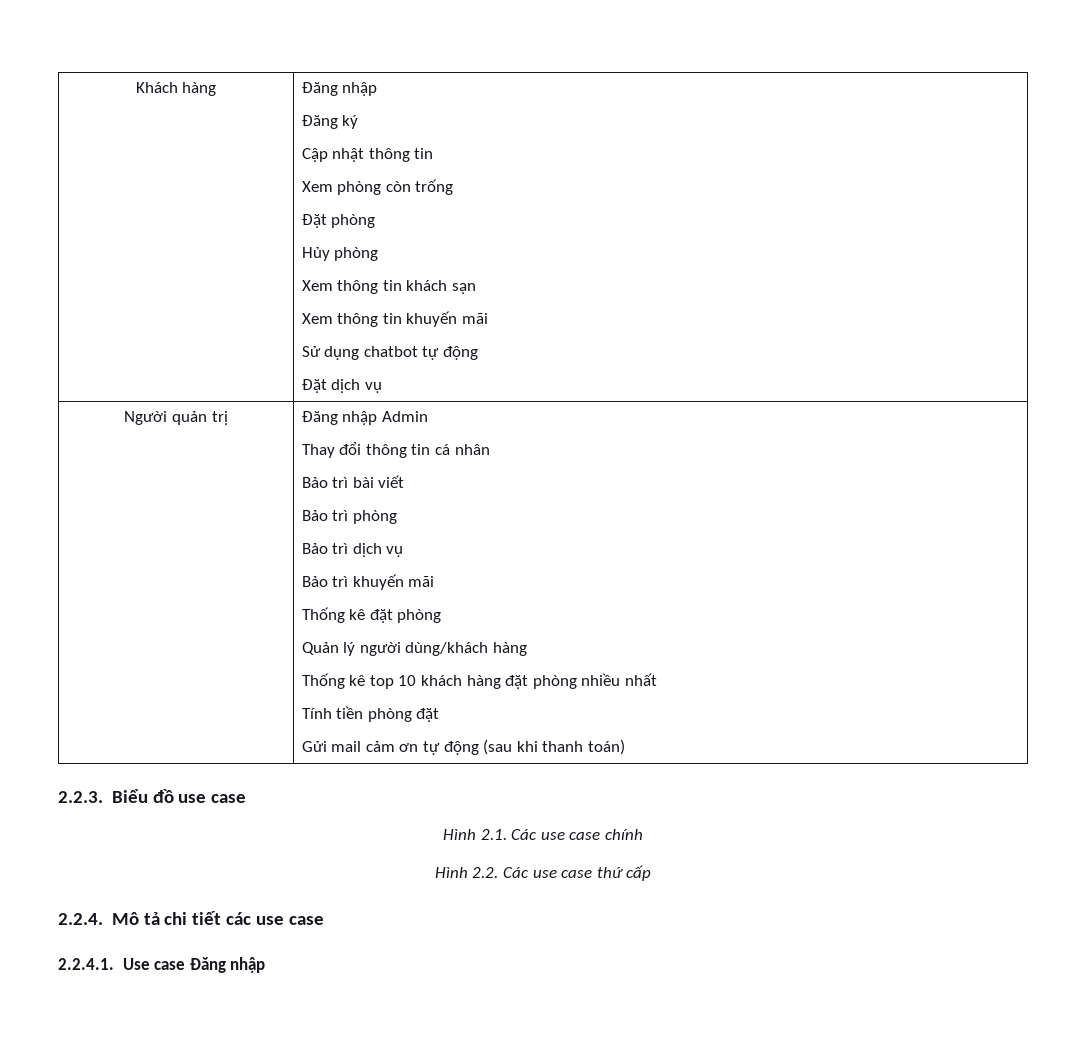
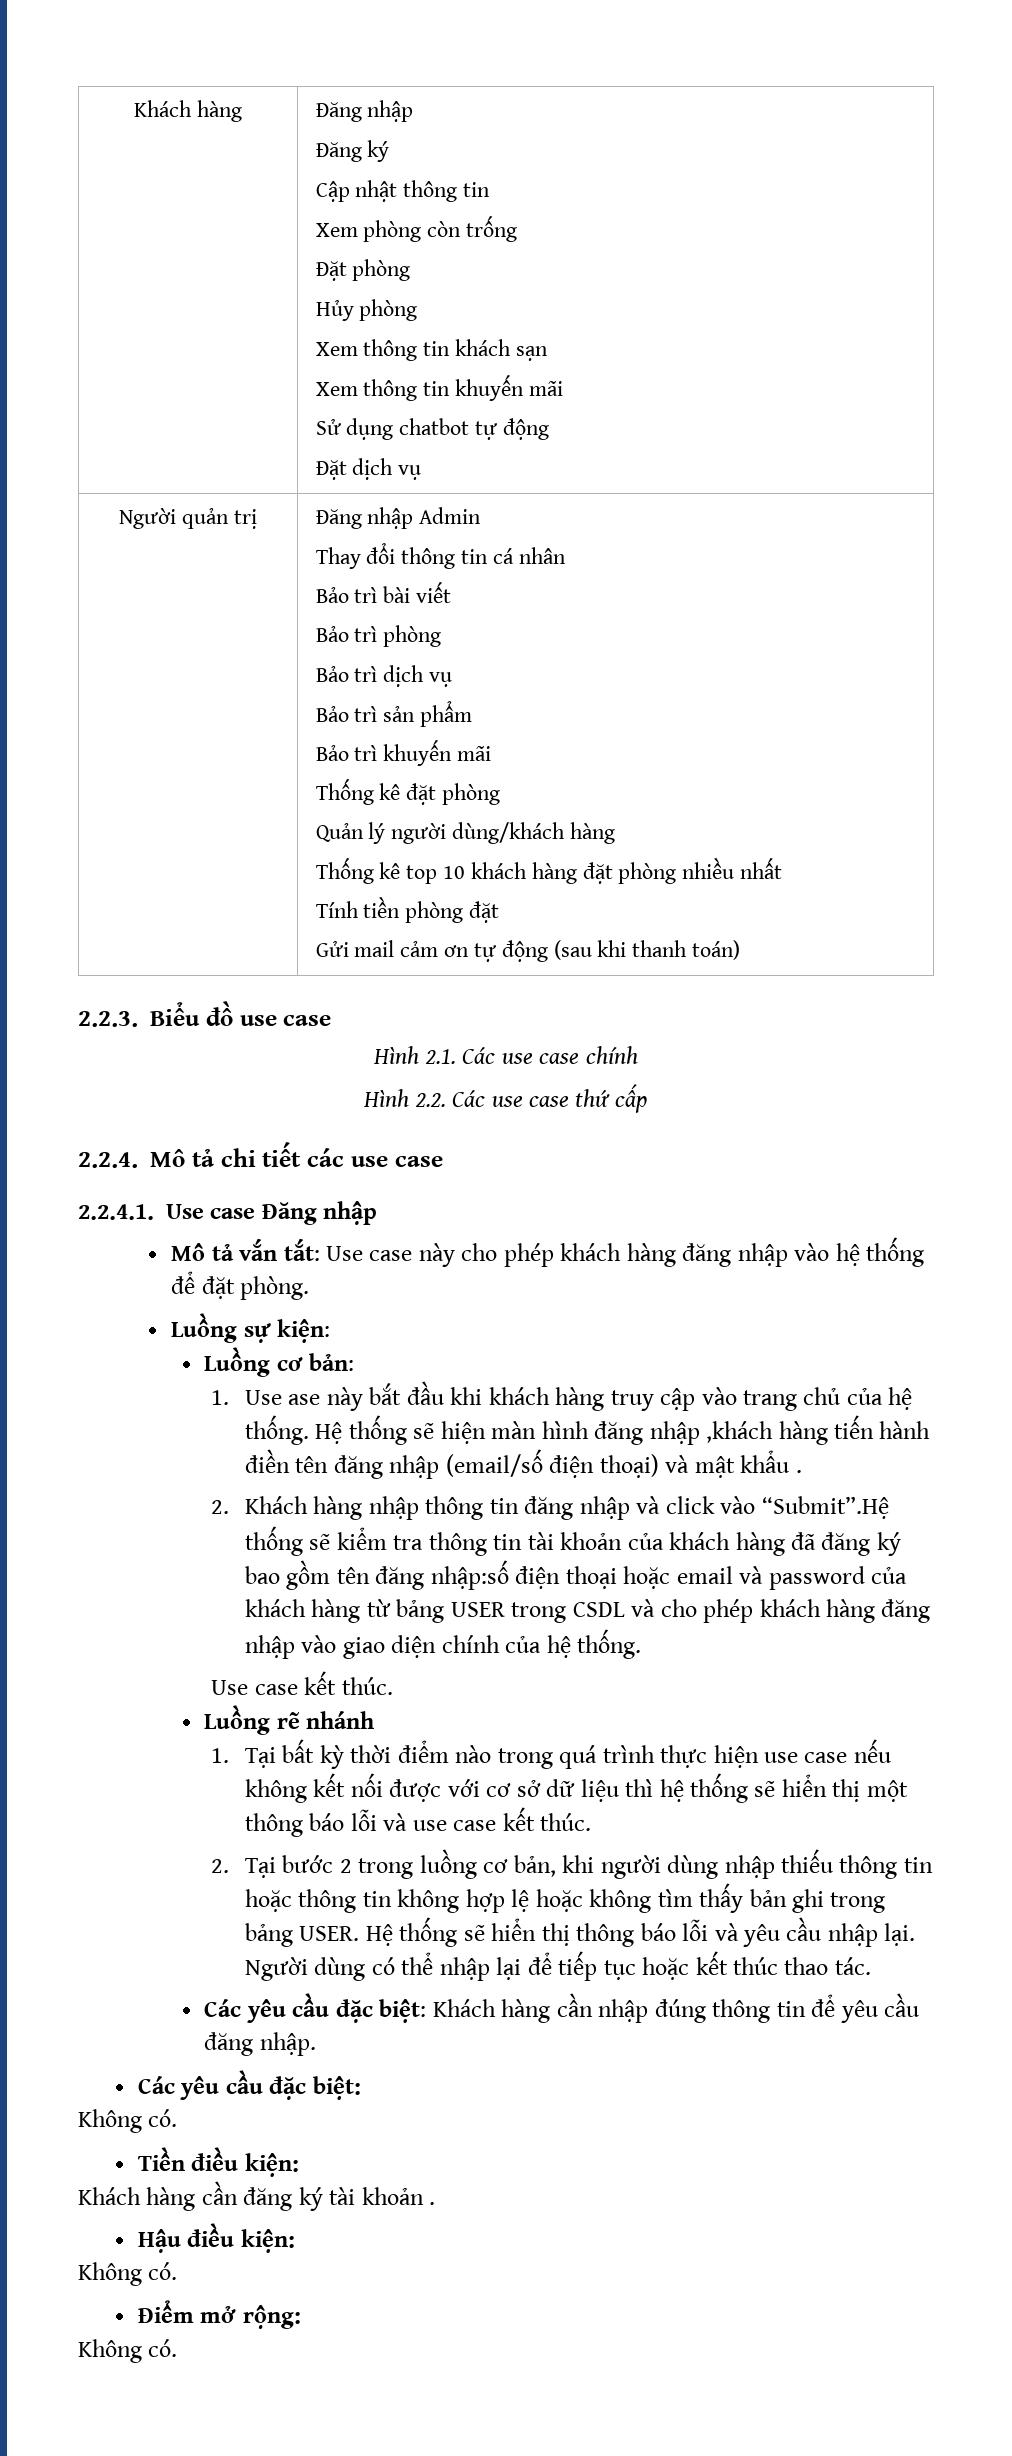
+ Bảo trì sản phẩm
+ Mô tả vắn tắt: Use case này cho phép khách hàng đăng nhập vào hệ thống để đặt phòng.
+ Luồng sự kiện:
+ Luồng cơ bản:
+ 1. Use ase này bắt đầu khi khách hàng truy cập vào trang chủ của hệ thống. Hệ thống sẽ hiện màn hình đăng nhập ,khách hàng tiến hành điền tên đăng nhập (email/số điện thoại) và mật khẩu .
+ 2. Khách hàng nhập thông tin đăng nhập và click vào “Submit”.Hệ thống sẽ kiểm tra thông tin tài khoản của khách hàng đã đăng ký bao gồm tên đăng nhập:số điện thoại hoặc email và password của khách hàng từ bảng USER trong CSDL và cho phép khách hàng đăng nhập vào giao diện chính của hệ thống.
+ Use case kết thúc.
+ Luồng rẽ nhánh
+ 1. Tại bất kỳ thời điểm nào trong quá trình thực hiện use case nếu không kết nối được với cơ sở dữ liệu thì hệ thống sẽ hiển thị một thông báo lỗi và use case kết thúc.
+ 2. Tại bước 2 trong luồng cơ bản, khi người dùng nhập thiếu thông tin hoặc thông tin không hợp lệ hoặc không tìm thấy bản ghi trong bảng USER. Hệ thống sẽ hiển thị thông báo lỗi và yêu cầu nhập lại. Người dùng có thể nhập lại để tiếp tục hoặc kết thúc thao tác.
+ Các yêu cầu đặc biệt: Khách hàng cần nhập đúng thông tin để yêu cầu đăng nhập.
+ Các yêu cầu đặc biệt:
+ Không có.
+ Tiền điều kiện:
+ Khách hàng cần đăng ký tài khoản .
+ Hậu điều kiện:
+ Không có.
+ Điểm mở rộng:
+ Không có.

